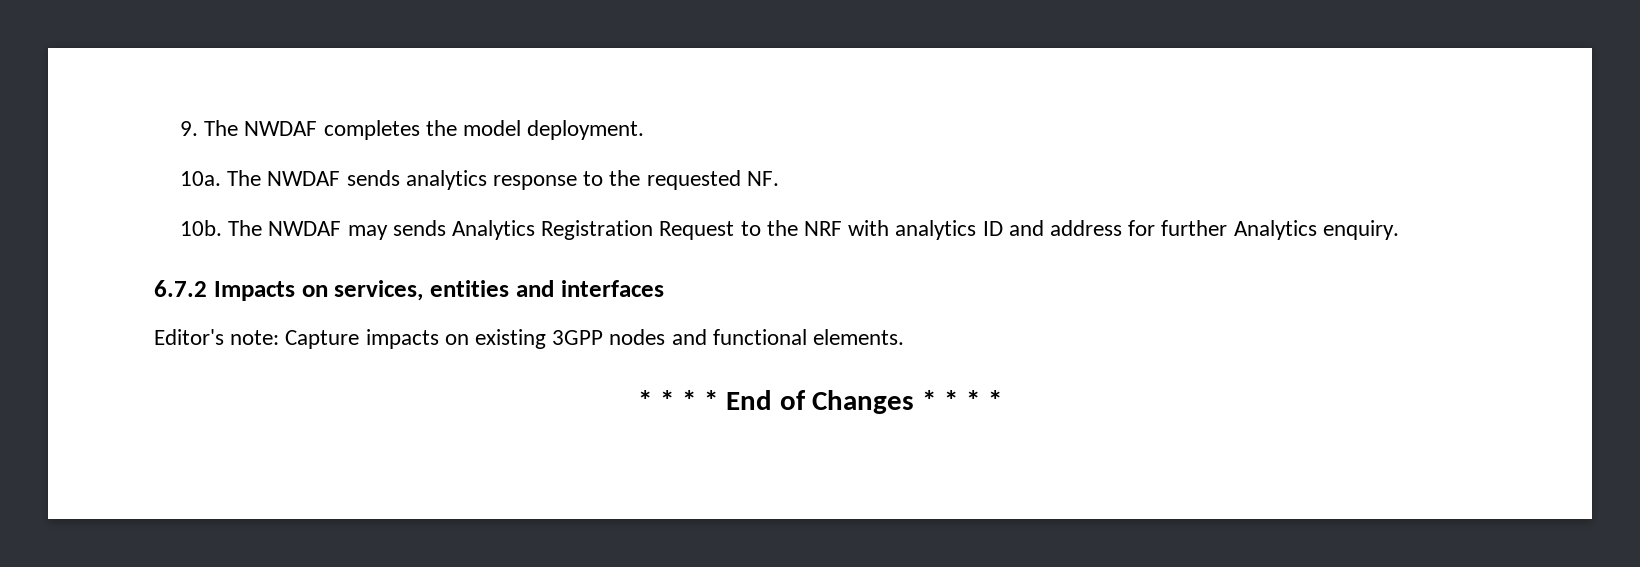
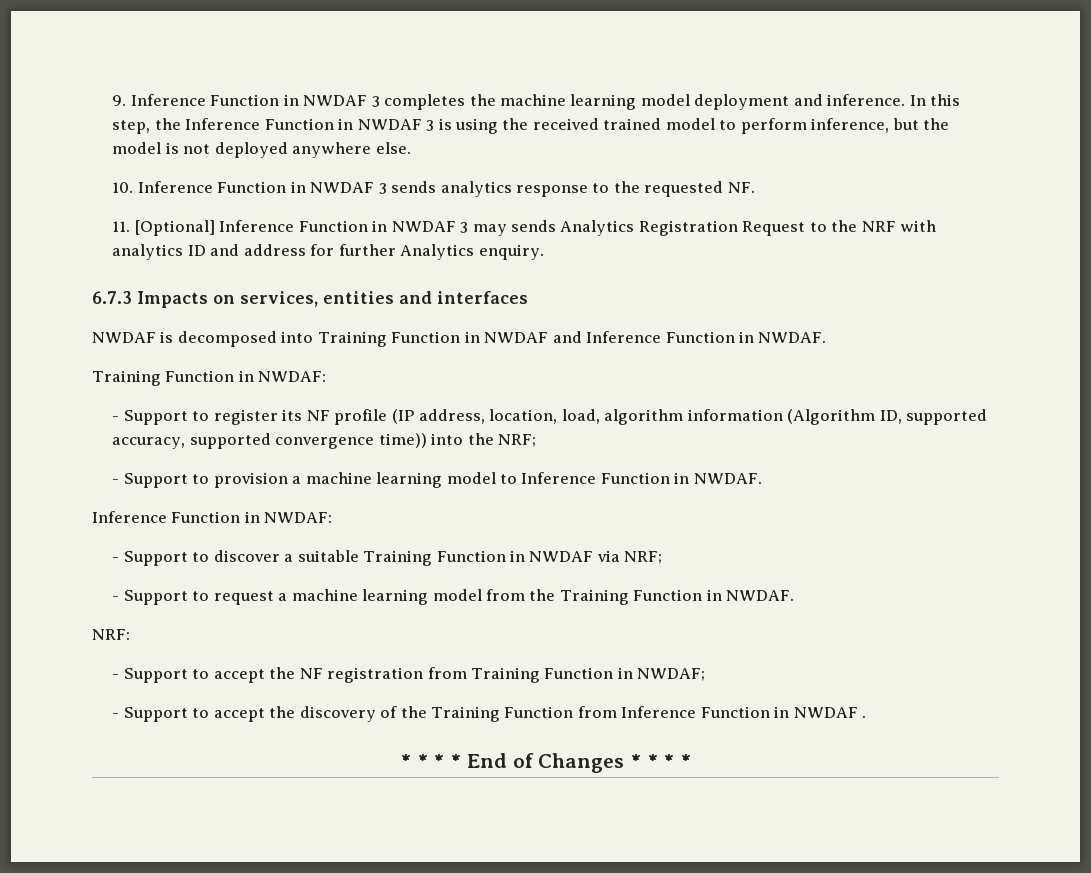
- 9. The NWDAF completes the model deployment.
- 10a. The NWDAF sends analytics response to the requested NF.
+ 9. Inference Function in NWDAF 3 completes the machine learning model deployment and inference. In this step, the Inference Function in NWDAF 3 is using the received trained model to perform inference, but the model is not deployed anywhere else.
+ 10. Inference Function in NWDAF 3 sends analytics response to the requested NF.
- 10b. The NWDAF may sends Analytics Registration Request to the NRF with analytics ID and address for further Analytics enquiry.
+ 11. [Optional] Inference Function in NWDAF 3 may sends Analytics Registration Request to the NRF with analytics ID and address for further Analytics enquiry.
- 6.7.2 Impacts on services, entities and interfaces
+ 6.7.3 Impacts on services, entities and interfaces
- Editor's note: Capture impacts on existing 3GPP nodes and functional elements.
+ NWDAF is decomposed into Training Function in NWDAF and Inference Function in NWDAF.
+ Training Function in NWDAF:
+ - Support to register its NF profile (IP address, location, load, algorithm information (Algorithm ID, supported accuracy, supported convergence time)) into the NRF;
+ - Support to provision a machine learning model to Inference Function in NWDAF.
+ Inference Function in NWDAF:
+ - Support to discover a suitable Training Function in NWDAF via NRF;
+ - Support to request a machine learning model from the Training Function in NWDAF.
+ NRF:
+ - Support to accept the NF registration from Training Function in NWDAF;
+ - Support to accept the discovery of the Training Function from Inference Function in NWDAF .

